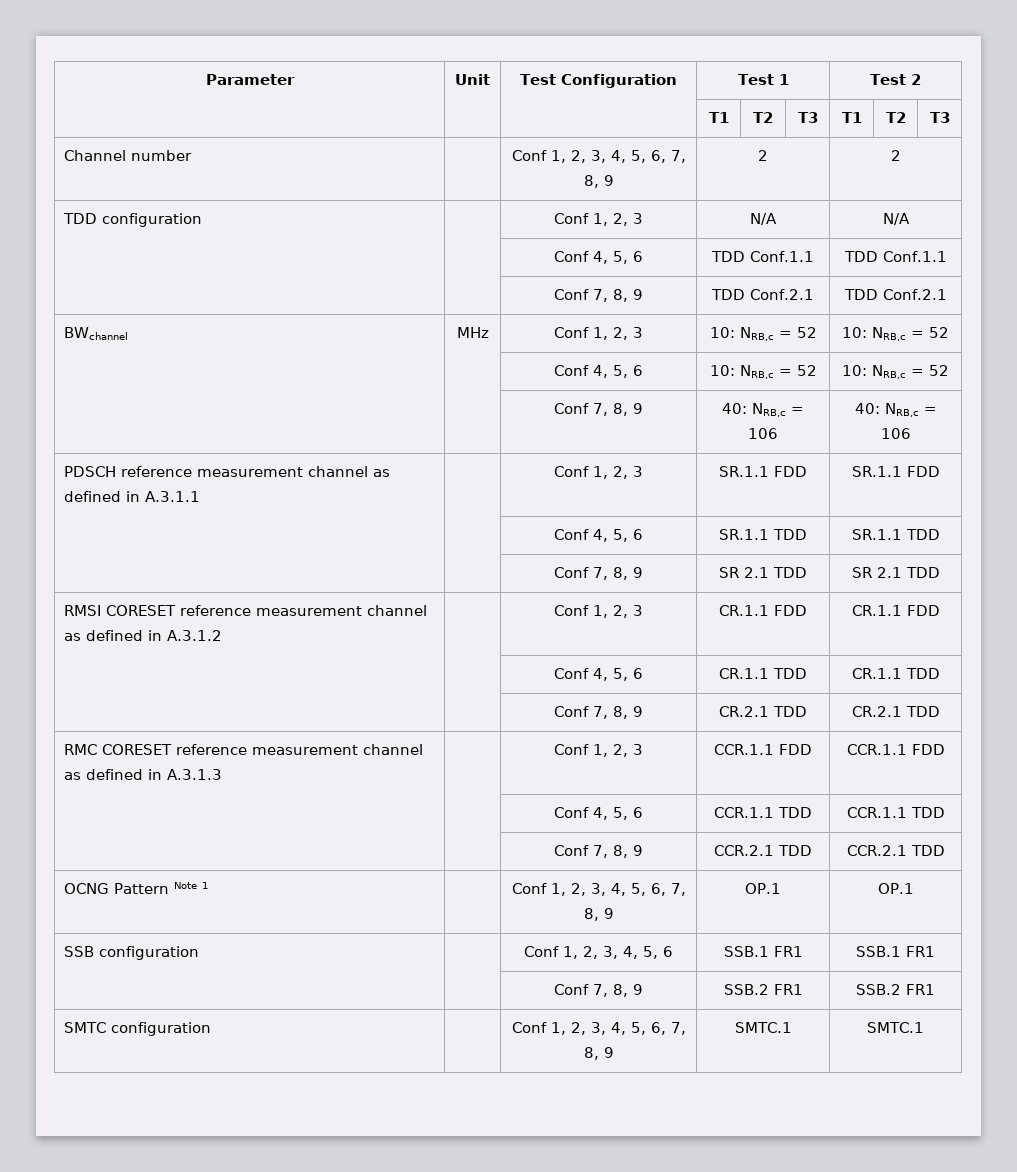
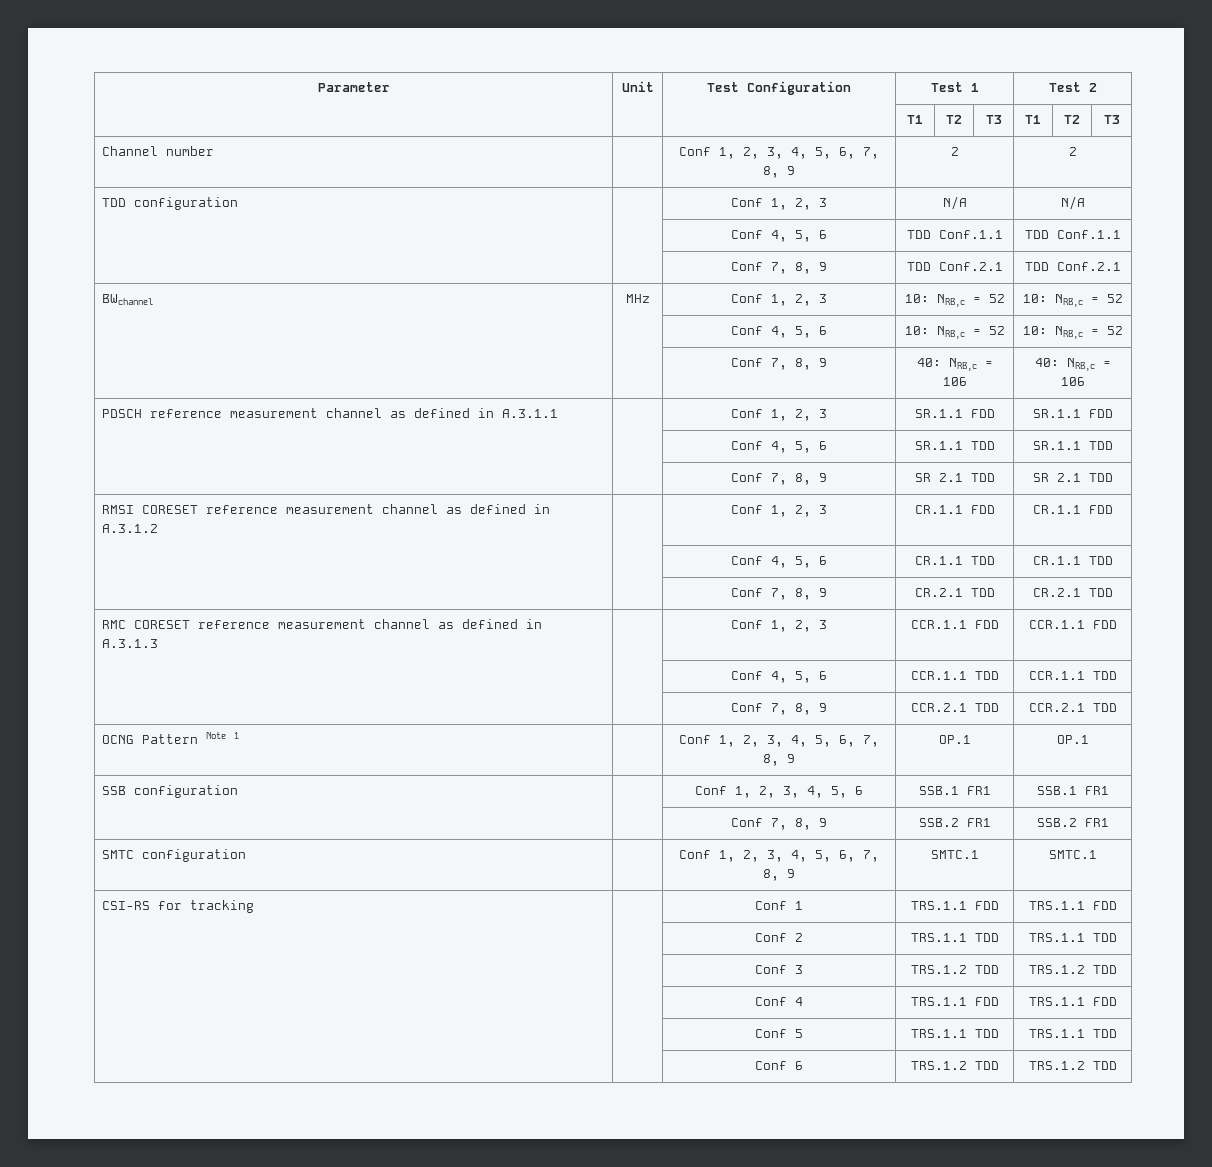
+ CSI-RS for tracking | | Conf 1 | TRS.1.1 FDD | TRS.1.1 FDD
+ | | Conf 2 | TRS.1.1 TDD | TRS.1.1 TDD
+ | | Conf 3 | TRS.1.2 TDD | TRS.1.2 TDD
+ | | Conf 4 | TRS.1.1 FDD | TRS.1.1 FDD
+ | | Conf 5 | TRS.1.1 TDD | TRS.1.1 TDD
+ | | Conf 6 | TRS.1.2 TDD | TRS.1.2 TDD

